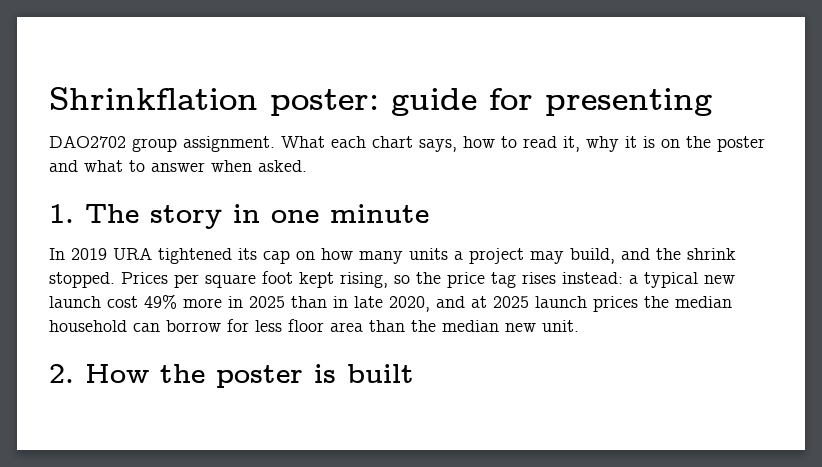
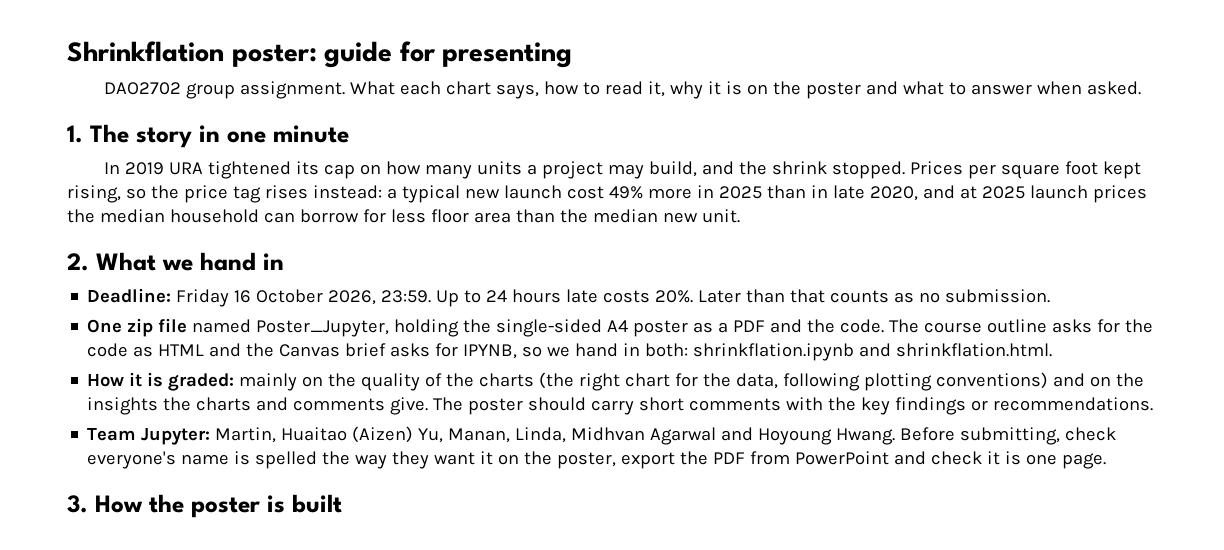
- 2. How the poster is built
+ 2. What we hand in
+ Deadline: Friday 16 October 2026, 23:59. Up to 24 hours late costs 20%. Later than that counts as no submission.
+ One zip file named Poster_Jupyter, holding the single-sided A4 poster as a PDF and the code. The course outline asks for the code as HTML and the Canvas brief asks for IPYNB, so we hand in both: shrinkflation.ipynb and shrinkflation.html.
+ How it is graded: mainly on the quality of the charts (the right chart for the data, following plotting conventions) and on the insights the charts and comments give. The poster should carry short comments with the key findings or recommendations.
+ Team Jupyter: Martin, Huaitao (Aizen) Yu, Manan, Linda, Midhvan Agarwal and Hoyoung Hwang. Before submitting, check everyone's name is spelled the way they want it on the poster, export the PDF from PowerPoint and check it is one page.
+ 3. How the poster is built

